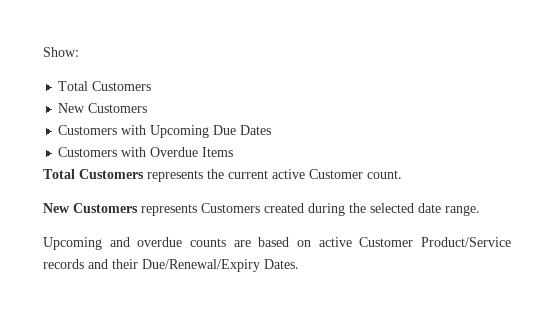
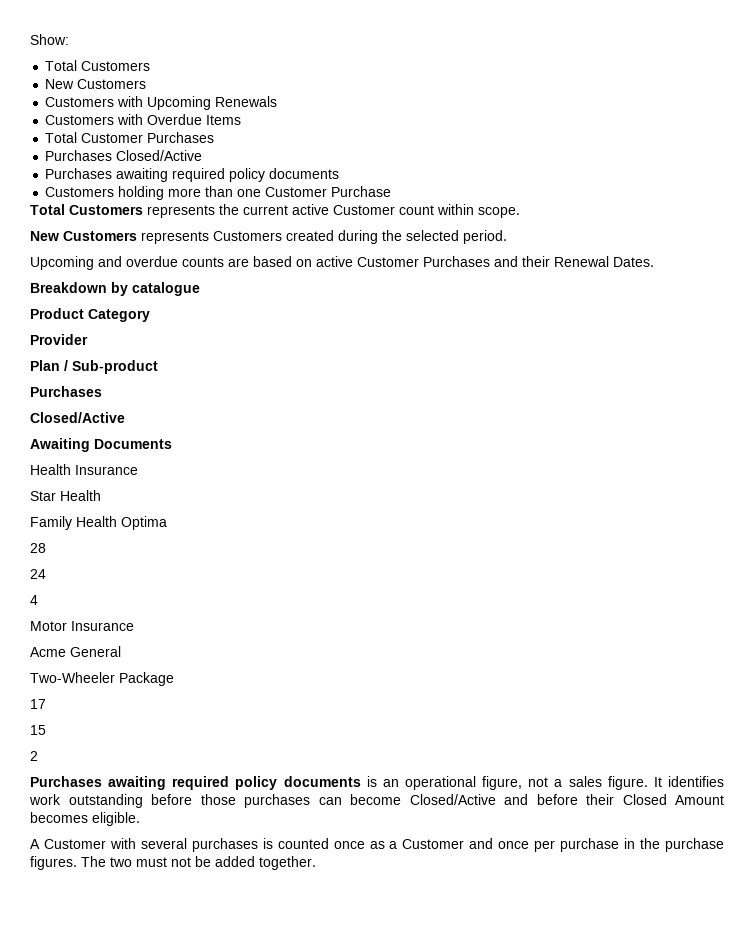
- Customers with Upcoming Due Dates
+ Customers with Upcoming Renewals
+ Total Customer Purchases
+ Purchases Closed/Active
+ Purchases awaiting required policy documents
+ Customers holding more than one Customer Purchase
- Total Customers represents the current active Customer count.
+ Total Customers represents the current active Customer count within scope.
- New Customers represents Customers created during the selected date range.
+ New Customers represents Customers created during the selected period.
- Upcoming and overdue counts are based on active Customer Product/Service records and their Due/Renewal/Expiry Dates.
+ Upcoming and overdue counts are based on active Customer Purchases and their Renewal Dates.
+ Breakdown by catalogue
+ Product Category
+ Provider
+ Plan / Sub-product
+ Purchases
+ Closed/Active
+ Awaiting Documents
+ Health Insurance
+ Star Health
+ Family Health Optima
+ 28
+ 24
+ 4
+ Motor Insurance
+ Acme General
+ Two-Wheeler Package
+ 17
+ 15
+ 2
+ Purchases awaiting required policy documents is an operational figure, not a sales figure. It identifies work outstanding before those purchases can become Closed/Active and before their Closed Amount becomes eligible.
+ A Customer with several purchases is counted once as a Customer and once per purchase in the purchase figures. The two must not be added together.

